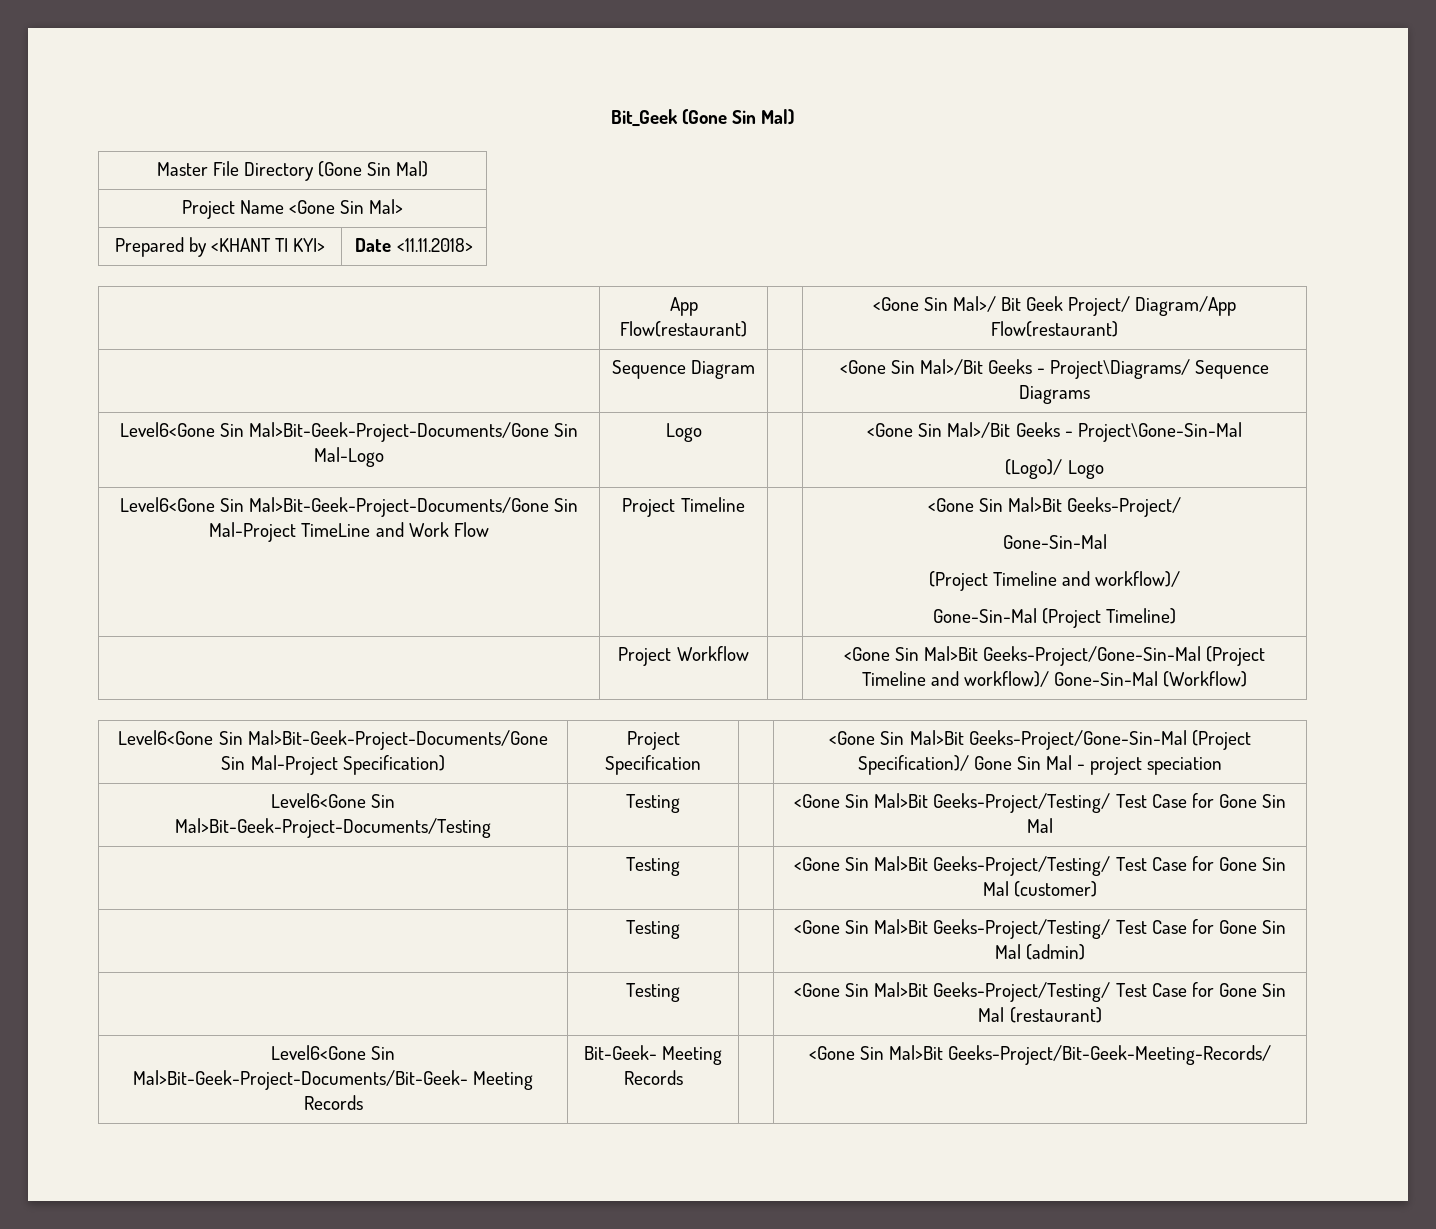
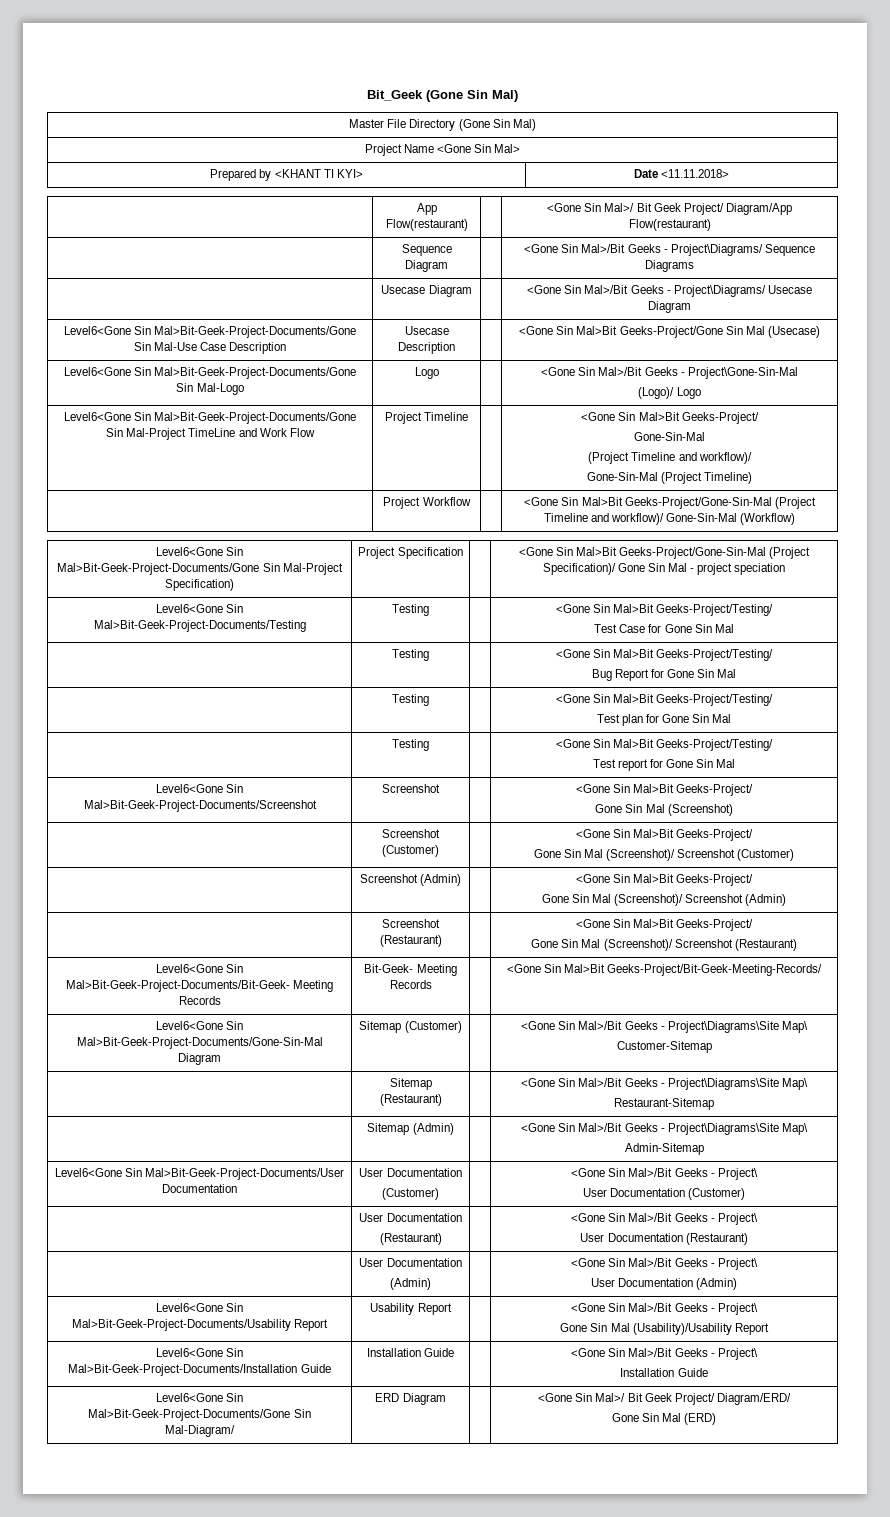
+ | Usecase Diagram | | <Gone Sin Mal>/Bit Geeks - Project\Diagrams/ Usecase Diagram
+ Level6<Gone Sin Mal>Bit-Geek-Project-Documents/Gone Sin Mal-Use Case Description | Usecase Description | | <Gone Sin Mal>Bit Geeks-Project/Gone Sin Mal (Usecase)
- Level6<Gone Sin Mal>Bit-Geek-Project-Documents/Testing | Testing | | <Gone Sin Mal>Bit Geeks-Project/Testing/ Test Case for Gone Sin Mal
- | Testing | | <Gone Sin Mal>Bit Geeks-Project/Testing/ Test Case for Gone Sin Mal (customer)
- | Testing | | <Gone Sin Mal>Bit Geeks-Project/Testing/ Test Case for Gone Sin Mal (admin)
- | Testing | | <Gone Sin Mal>Bit Geeks-Project/Testing/ Test Case for Gone Sin Mal (restaurant)
+ Level6<Gone Sin Mal>Bit-Geek-Project-Documents/Testing | Testing | | <Gone Sin Mal>Bit Geeks-Project/Testing/
+ Test Case for Gone Sin Mal
+ | Testing | | <Gone Sin Mal>Bit Geeks-Project/Testing/
+ Bug Report for Gone Sin Mal
+ | Testing | | <Gone Sin Mal>Bit Geeks-Project/Testing/
+ Test plan for Gone Sin Mal
+ | Testing | | <Gone Sin Mal>Bit Geeks-Project/Testing/
+ Test report for Gone Sin Mal
+ Level6<Gone Sin Mal>Bit-Geek-Project-Documents/Screenshot | Screenshot | | <Gone Sin Mal>Bit Geeks-Project/
+ Gone Sin Mal (Screenshot)
+ | Screenshot (Customer) | | <Gone Sin Mal>Bit Geeks-Project/
+ Gone Sin Mal (Screenshot)/ Screenshot (Customer)
+ | Screenshot (Admin) | | <Gone Sin Mal>Bit Geeks-Project/
+ Gone Sin Mal (Screenshot)/ Screenshot (Admin)
+ | Screenshot (Restaurant) | | <Gone Sin Mal>Bit Geeks-Project/
+ Gone Sin Mal (Screenshot)/ Screenshot (Restaurant)
+ Level6<Gone Sin Mal>Bit-Geek-Project-Documents/Gone-Sin-Mal Diagram | Sitemap (Customer) | | <Gone Sin Mal>/Bit Geeks - Project\Diagrams\Site Map\
+ Customer-Sitemap
+ | Sitemap (Restaurant) | | <Gone Sin Mal>/Bit Geeks - Project\Diagrams\Site Map\
+ Restaurant-Sitemap
+ | Sitemap (Admin) | | <Gone Sin Mal>/Bit Geeks - Project\Diagrams\Site Map\
+ Admin-Sitemap
+ Level6<Gone Sin Mal>Bit-Geek-Project-Documents/User Documentation | User Documentation
+ (Customer) | | <Gone Sin Mal>/Bit Geeks - Project\
+ User Documentation (Customer)
+ | User Documentation
+ (Restaurant) | | <Gone Sin Mal>/Bit Geeks - Project\
+ User Documentation (Restaurant)
+ | User Documentation
+ (Admin) | | <Gone Sin Mal>/Bit Geeks - Project\
+ User Documentation (Admin)
+ Level6<Gone Sin Mal>Bit-Geek-Project-Documents/Usability Report | Usability Report | | <Gone Sin Mal>/Bit Geeks - Project\
+ Gone Sin Mal (Usability)/Usability Report
+ Level6<Gone Sin Mal>Bit-Geek-Project-Documents/Installation Guide | Installation Guide | | <Gone Sin Mal>/Bit Geeks - Project\
+ Installation Guide
+ Level6<Gone Sin Mal>Bit-Geek-Project-Documents/Gone Sin Mal-Diagram/ | ERD Diagram | | <Gone Sin Mal>/ Bit Geek Project/ Diagram/ERD/
+ Gone Sin Mal (ERD)

